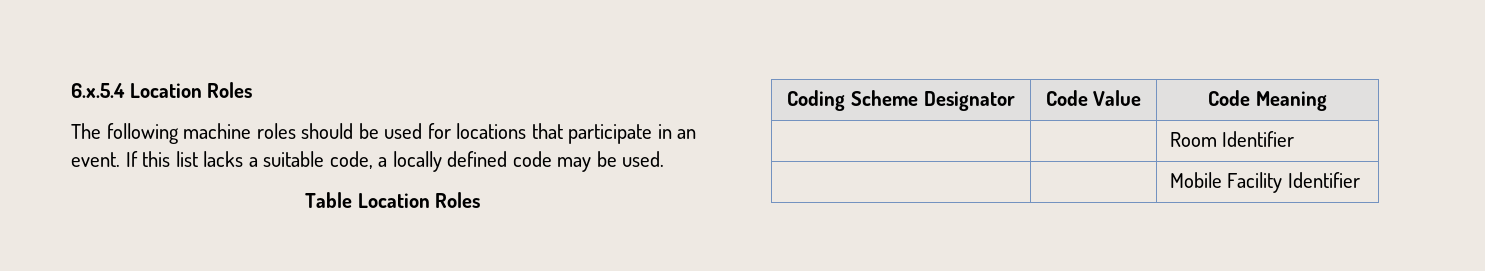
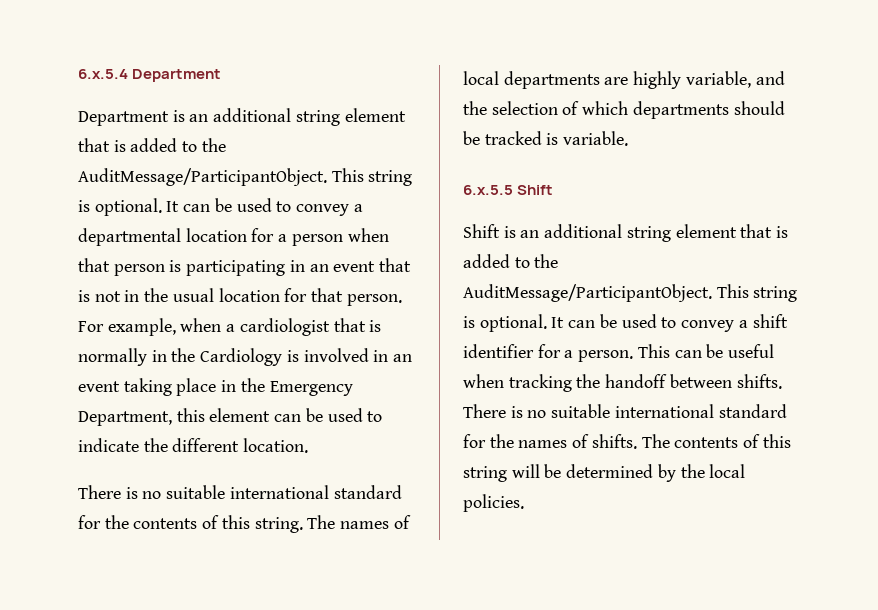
- 6.x.5.4 Location Roles
- The following machine roles should be used for locations that participate in an event. If this list lacks a suitable code, a locally defined code may be used.
- Table Location Roles
- Coding Scheme Designator | Code Value | Code Meaning
- | | Room Identifier
- | | Mobile Facility Identifier
+ 6.x.5.4 Department
+ Department is an additional string element that is added to the AuditMessage/ParticipantObject. This string is optional. It can be used to convey a departmental location for a person when that person is participating in an event that is not in the usual location for that person. For example, when a cardiologist that is normally in the Cardiology is involved in an event taking place in the Emergency Department, this element can be used to indicate the different location.
+ There is no suitable international standard for the contents of this string. The names of local departments are highly variable, and the selection of which departments should be tracked is variable.
+ 6.x.5.5 Shift
+ Shift is an additional string element that is added to the AuditMessage/ParticipantObject. This string is optional. It can be used to convey a shift identifier for a person. This can be useful when tracking the handoff between shifts. There is no suitable international standard for the names of shifts. The contents of this string will be determined by the local policies.

